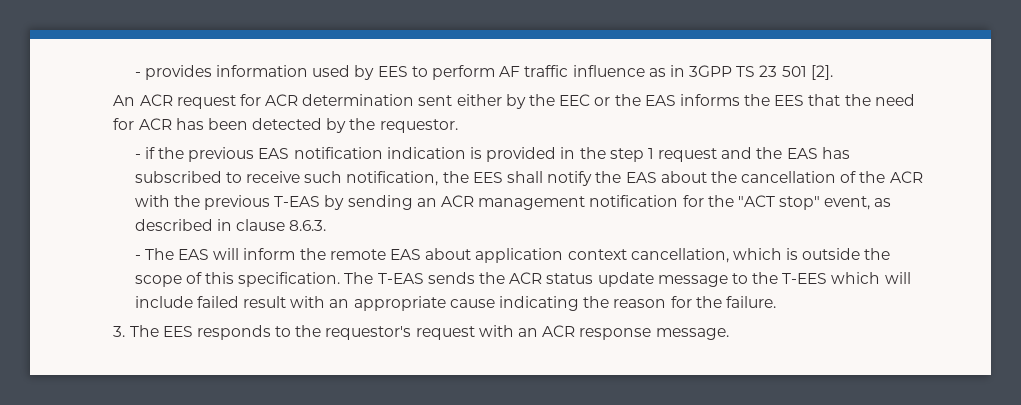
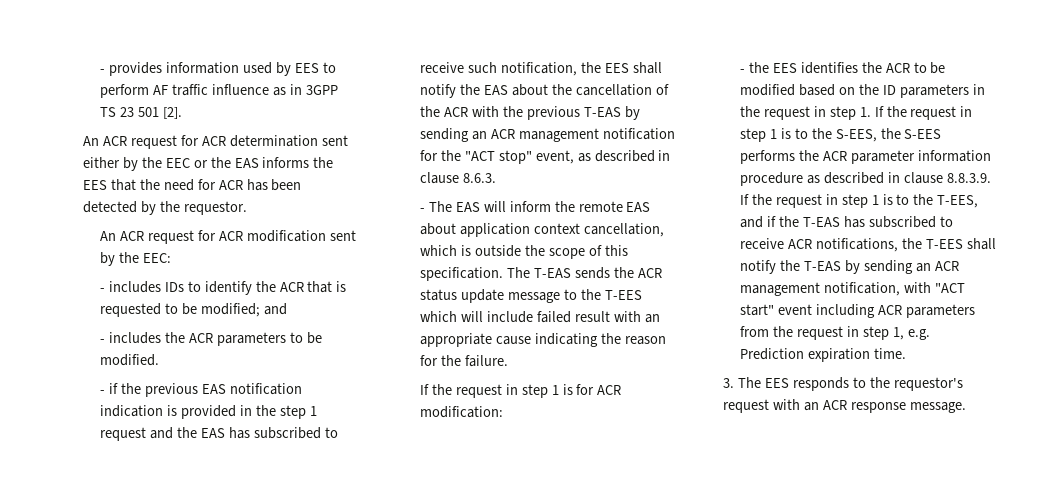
+ An ACR request for ACR modification sent by the EEC:
+ - includes IDs to identify the ACR that is requested to be modified; and
+ - includes the ACR parameters to be modified.
+ If the request in step 1 is for ACR modification:
+ - the EES identifies the ACR to be modified based on the ID parameters in the request in step 1. If the request in step 1 is to the S-EES, the S-EES performs the ACR parameter information procedure as described in clause 8.8.3.9. If the request in step 1 is to the T-EES, and if the T-EAS has subscribed to receive ACR notifications, the T-EES shall notify the T-EAS by sending an ACR management notification, with "ACT start" event including ACR parameters from the request in step 1, e.g. Prediction expiration time.

